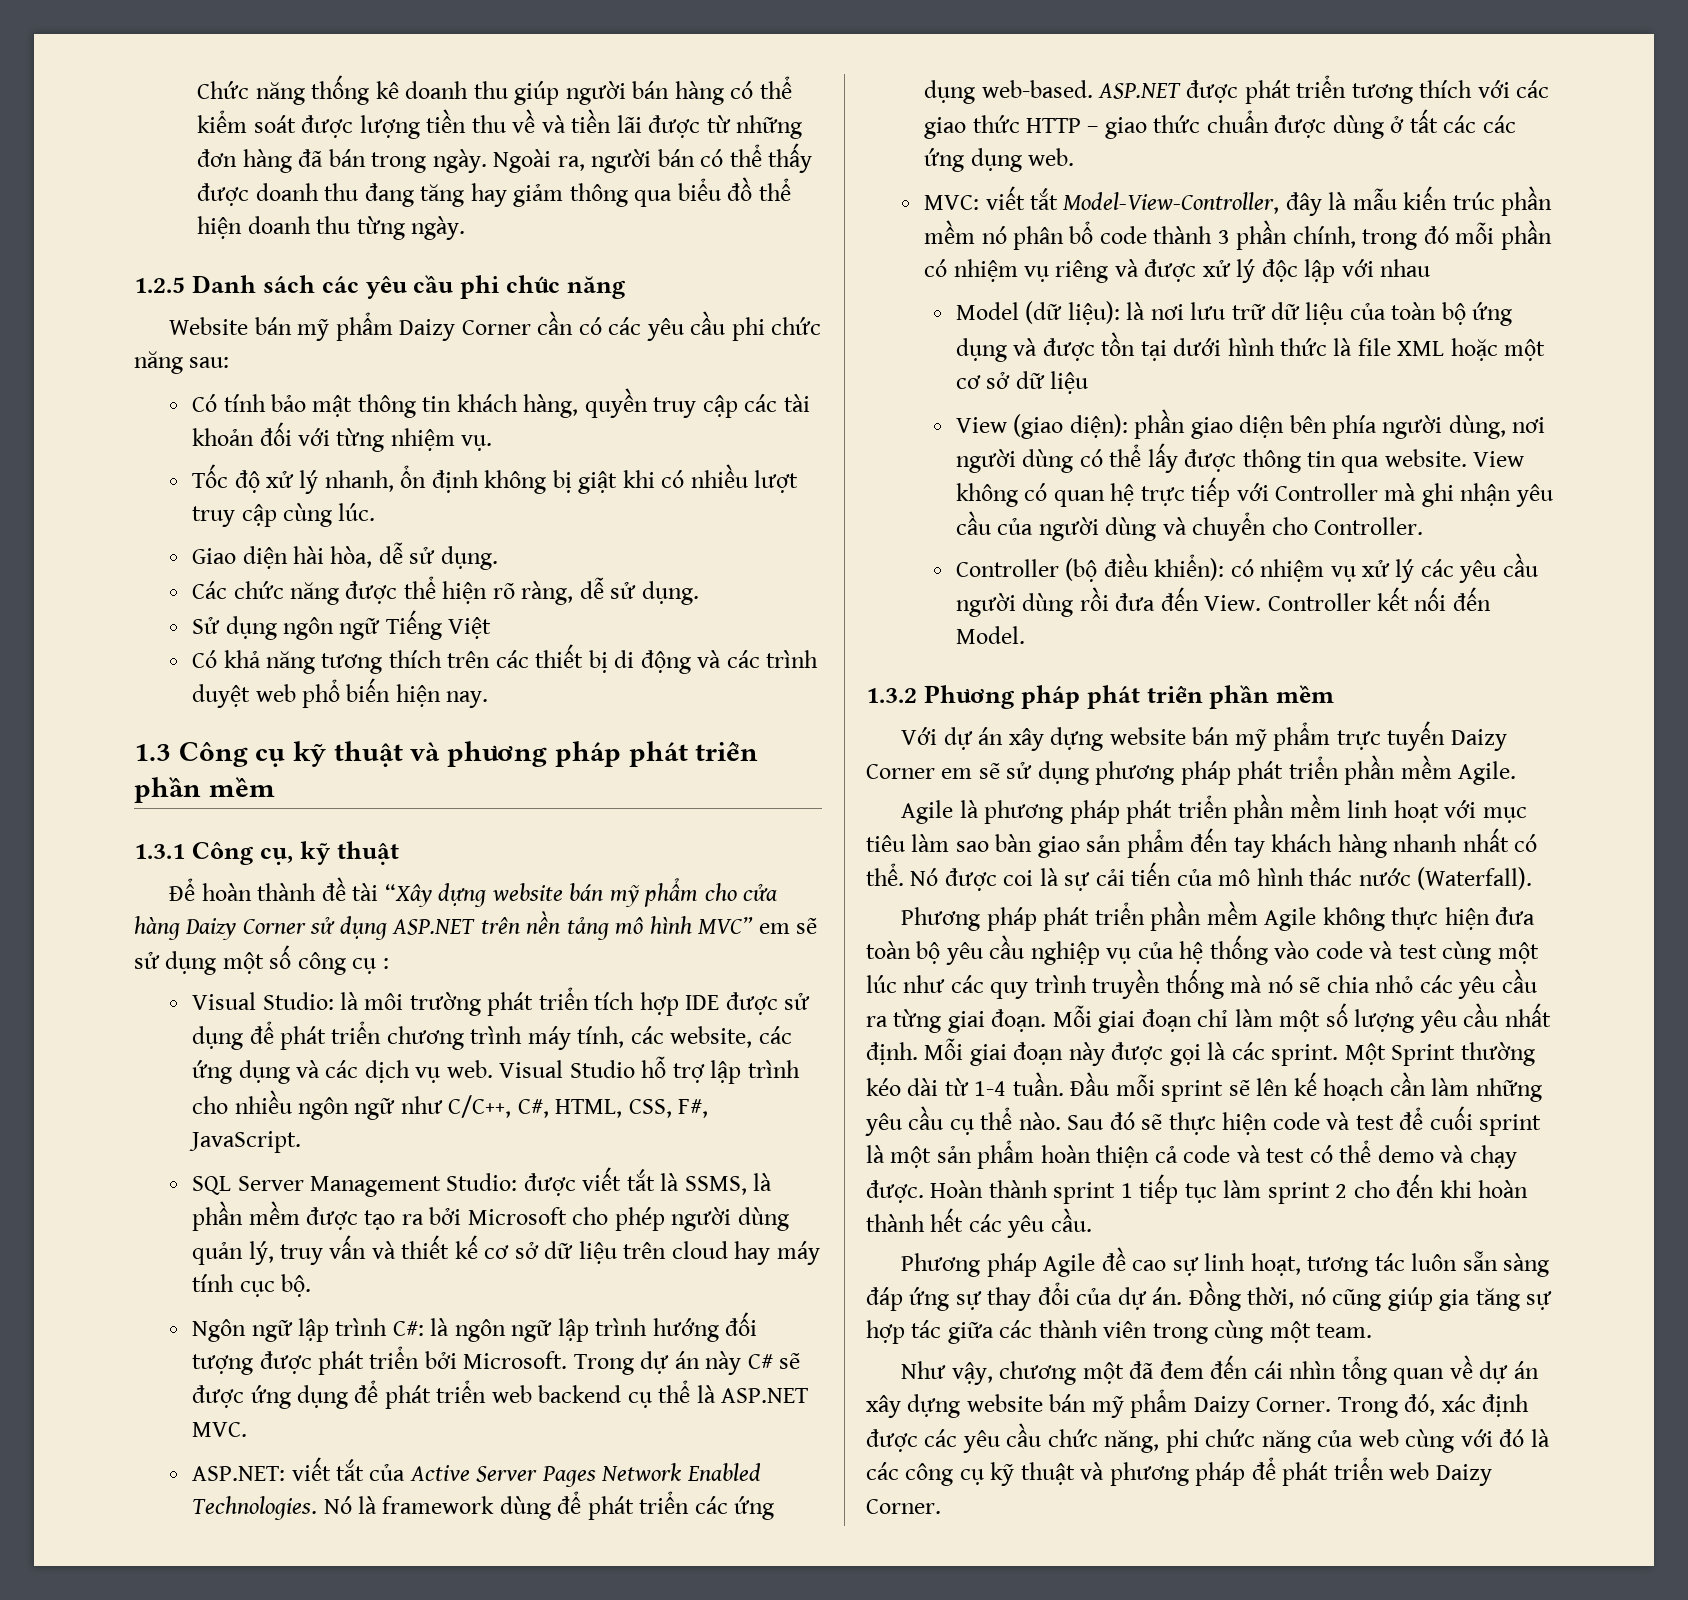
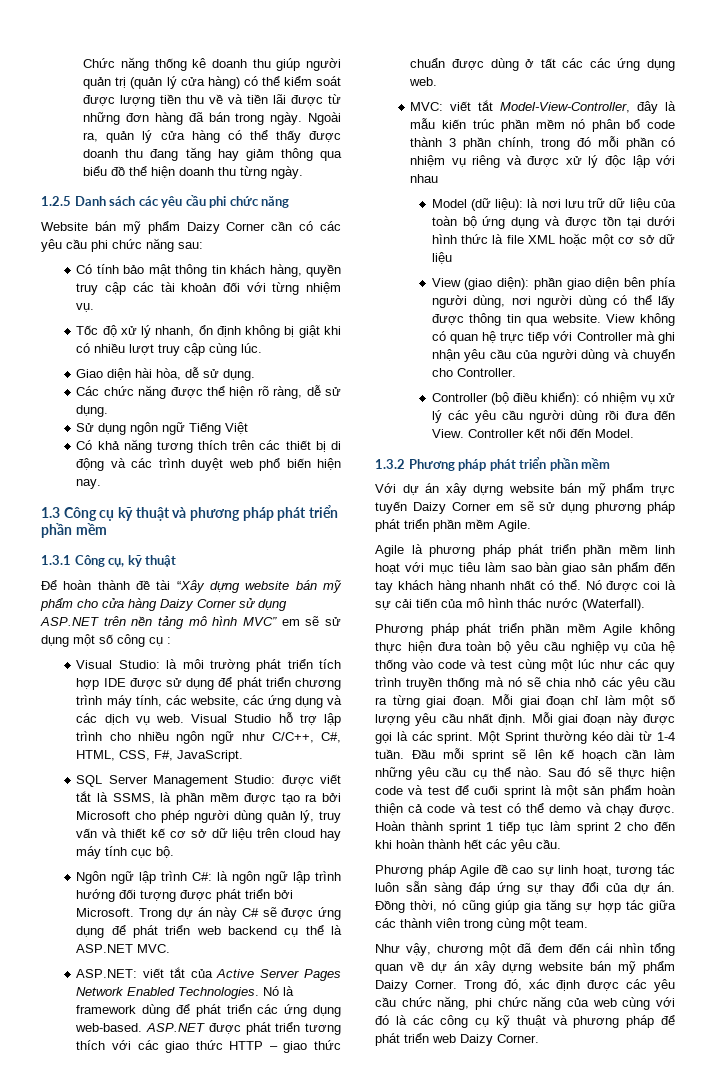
- Chức năng thống kê doanh thu giúp người bán hàng có thể kiểm soát được lượng tiền thu về và tiền lãi được từ những đơn hàng đã bán trong ngày.
+ Chức năng thống kê doanh thu giúp người quản trị (quản lý cửa hàng) có thể kiểm soát được lượng tiền thu về và tiền lãi được từ những đơn hàng đã bán trong ngày.
- Ngoài ra, người bán có thể thấy được doanh thu đang tăng hay giảm thông qua biểu đồ thể hiện doanh thu từng ngày.
+ Ngoài ra, quản lý cửa hàng có thể thấy được doanh thu đang tăng hay giảm thông qua biểu đồ thể hiện doanh thu từng ngày.

